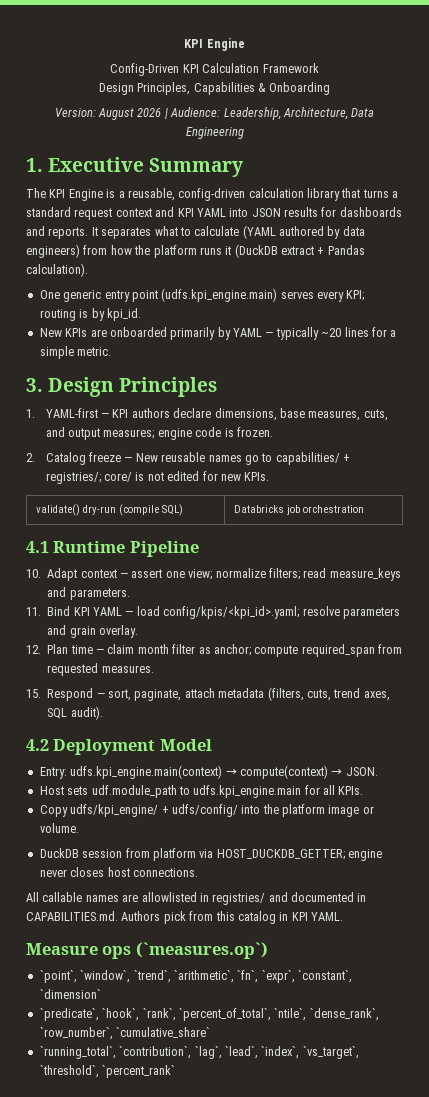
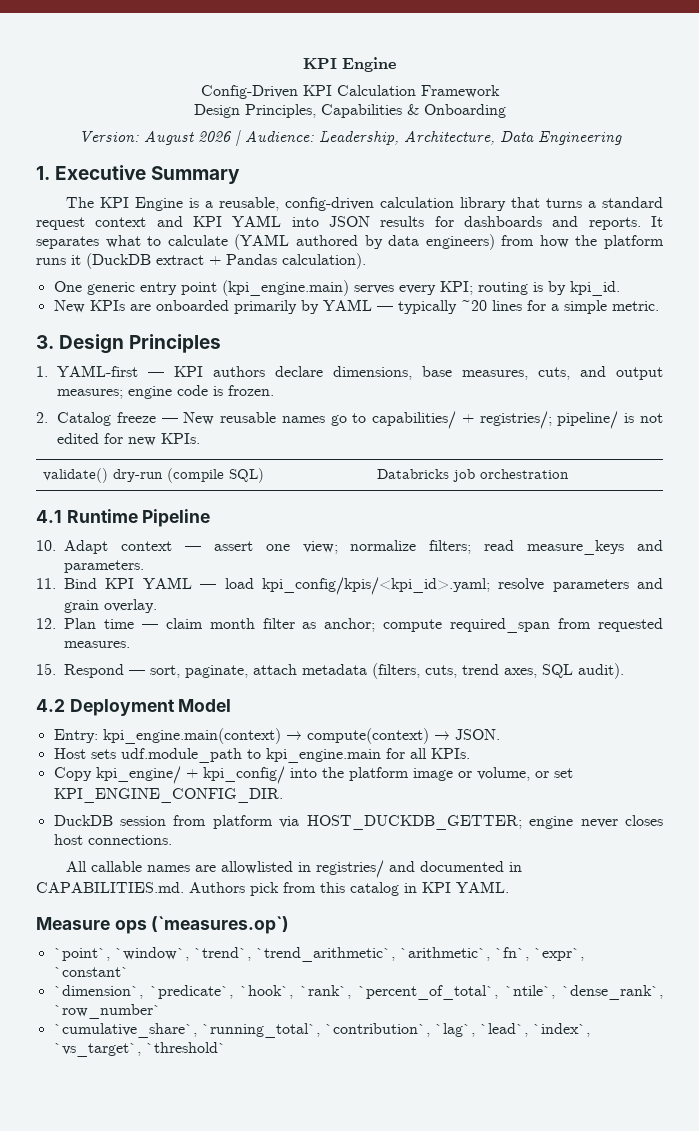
- One generic entry point (udfs.kpi_engine.main) serves every KPI; routing is by kpi_id.
+ One generic entry point (kpi_engine.main) serves every KPI; routing is by kpi_id.
- 2. Catalog freeze — New reusable names go to capabilities/ + registries/; core/ is not edited for new KPIs.
+ 2. Catalog freeze — New reusable names go to capabilities/ + registries/; pipeline/ is not edited for new KPIs.
- 11. Bind KPI YAML — load config/kpis/<kpi_id>.yaml; resolve parameters and grain overlay.
+ 11. Bind KPI YAML — load kpi_config/kpis/<kpi_id>.yaml; resolve parameters and grain overlay.
- Entry: udfs.kpi_engine.main(context) → compute(context) → JSON.
+ Entry: kpi_engine.main(context) → compute(context) → JSON.
- Host sets udf.module_path to udfs.kpi_engine.main for all KPIs.
+ Host sets udf.module_path to kpi_engine.main for all KPIs.
- Copy udfs/kpi_engine/ + udfs/config/ into the platform image or volume.
+ Copy kpi_engine/ + kpi_config/ into the platform image or volume, or set KPI_ENGINE_CONFIG_DIR.
- `point`, `window`, `trend`, `arithmetic`, `fn`, `expr`, `constant`, `dimension`
- `predicate`, `hook`, `rank`, `percent_of_total`, `ntile`, `dense_rank`, `row_number`, `cumulative_share`
- `running_total`, `contribution`, `lag`, `lead`, `index`, `vs_target`, `threshold`, `percent_rank`
+ `point`, `window`, `trend`, `trend_arithmetic`, `arithmetic`, `fn`, `expr`, `constant`
+ `dimension`, `predicate`, `hook`, `rank`, `percent_of_total`, `ntile`, `dense_rank`, `row_number`
+ `cumulative_share`, `running_total`, `contribution`, `lag`, `lead`, `index`, `vs_target`, `threshold`

